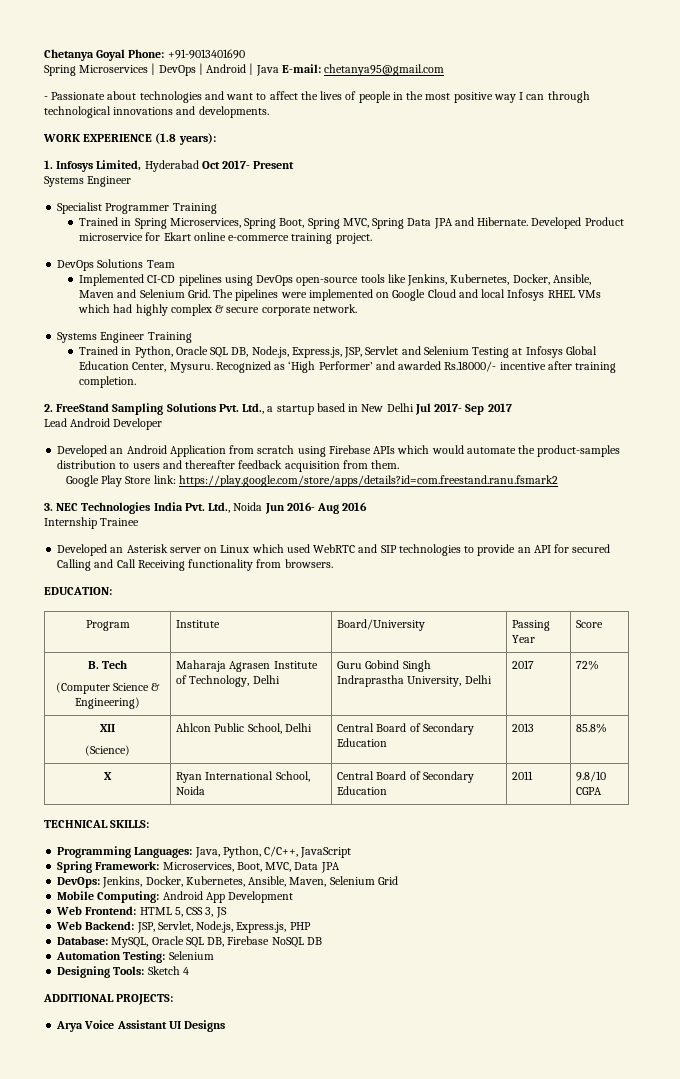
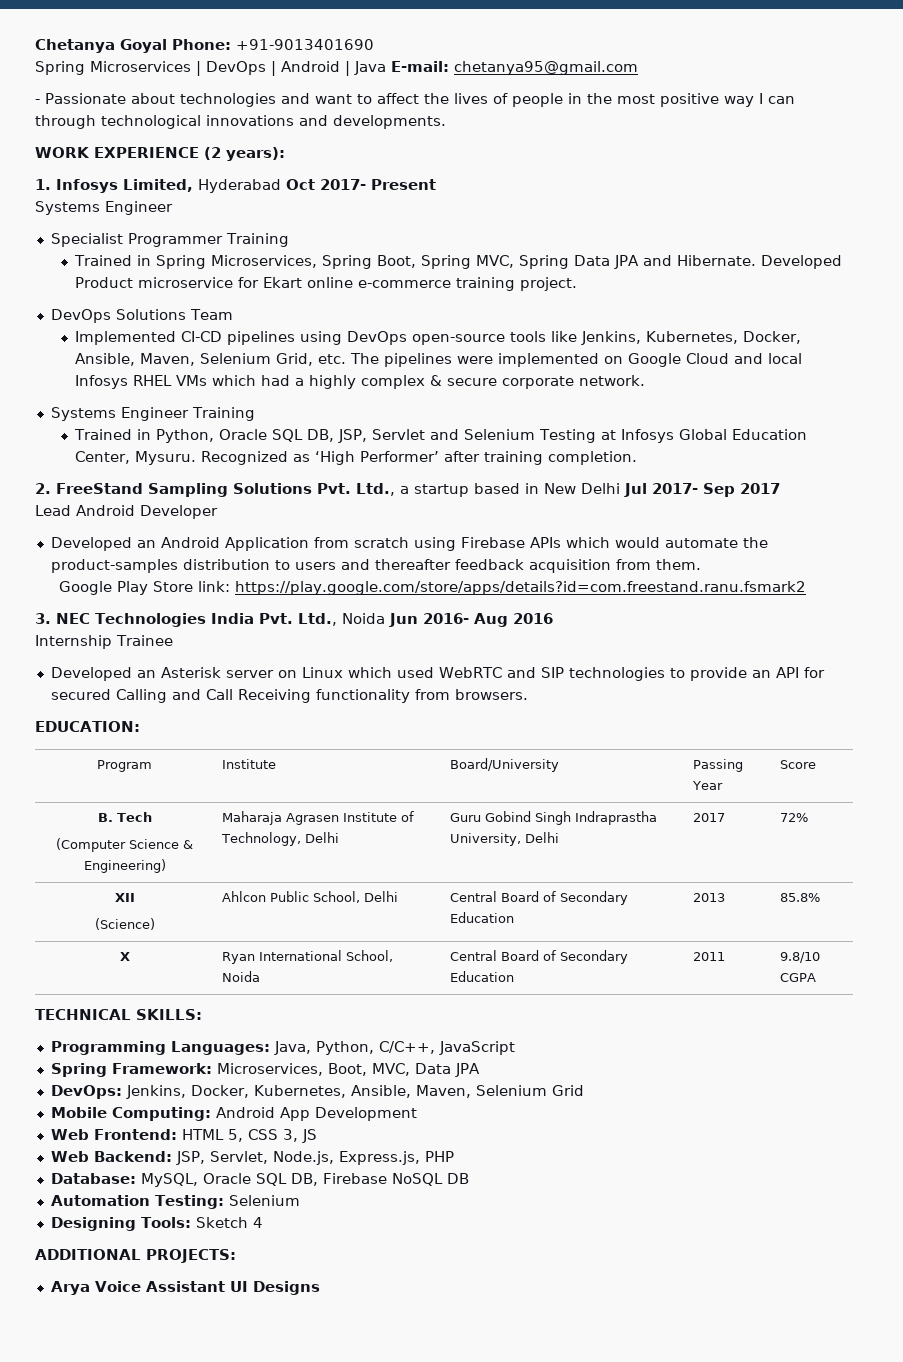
- WORK EXPERIENCE (1.8 years):
+ WORK EXPERIENCE (2 years):
- Implemented CI-CD pipelines using DevOps open-source tools like Jenkins, Kubernetes, Docker, Ansible, Maven and Selenium Grid. The pipelines were implemented on Google Cloud and local Infosys RHEL VMs which had highly complex & secure corporate network.
+ Implemented CI-CD pipelines using DevOps open-source tools like Jenkins, Kubernetes, Docker, Ansible, Maven, Selenium Grid, etc. The pipelines were implemented on Google Cloud and local Infosys RHEL VMs which had a highly complex & secure corporate network.
- Trained in Python, Oracle SQL DB, Node.js, Express.js, JSP, Servlet and Selenium Testing at Infosys Global Education Center, Mysuru.
+ Trained in Python, Oracle SQL DB, JSP, Servlet and Selenium Testing at Infosys Global Education Center, Mysuru.
- Recognized as ‘High Performer’ and awarded Rs.18000/- incentive after training completion.
+ Recognized as ‘High Performer’ after training completion.

